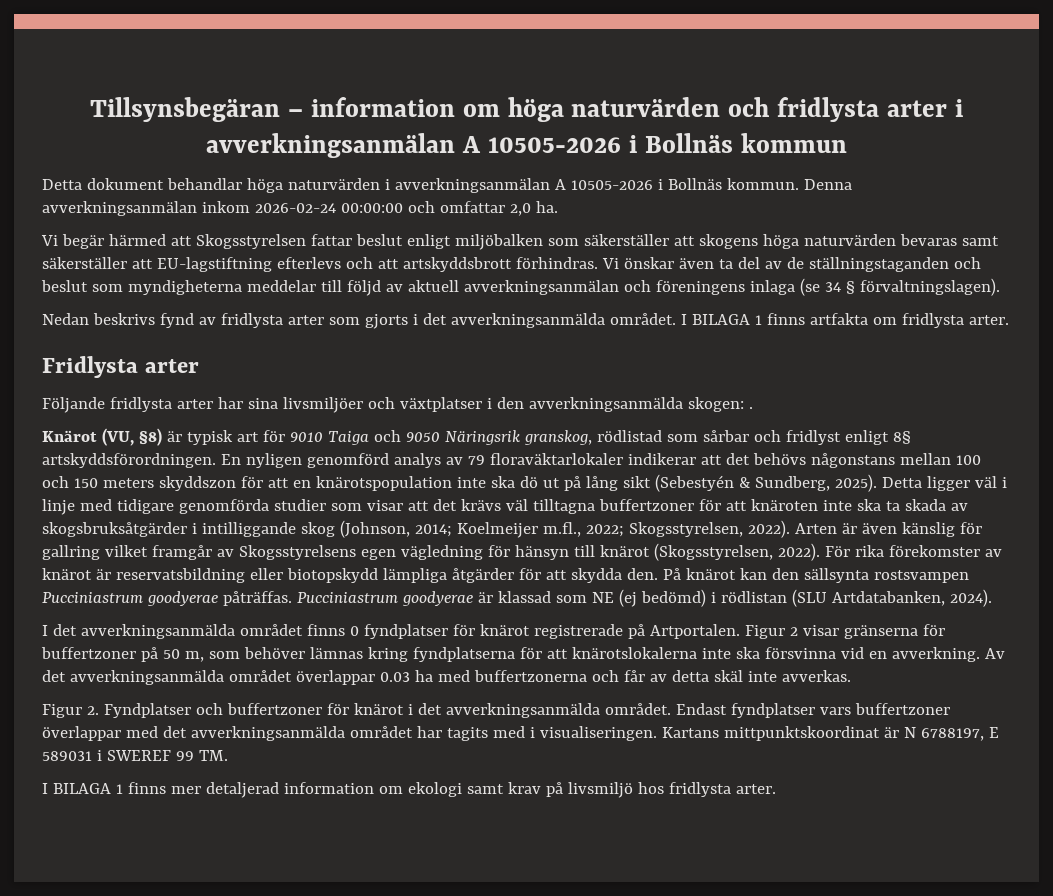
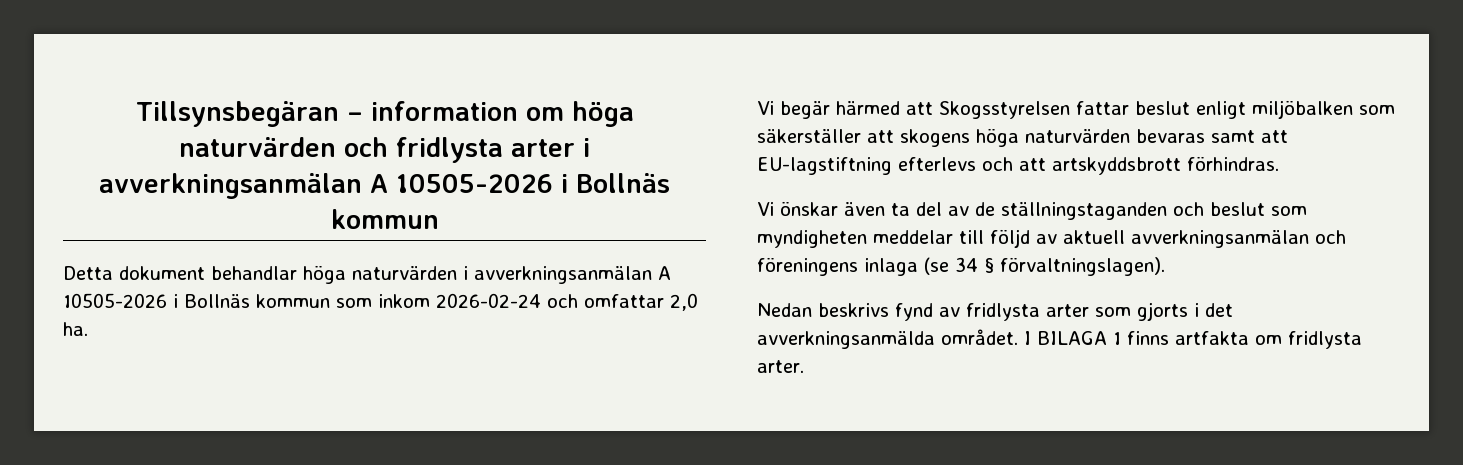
- Detta dokument behandlar höga naturvärden i avverkningsanmälan A 10505-2026 i Bollnäs kommun. Denna avverkningsanmälan inkom 2026-02-24 00:00:00 och omfattar 2,0 ha.
+ Detta dokument behandlar höga naturvärden i avverkningsanmälan A 10505-2026 i Bollnäs kommun som inkom 2026-02-24 och omfattar 2,0 ha.
- Vi begär härmed att Skogsstyrelsen fattar beslut enligt miljöbalken som säkerställer att skogens höga naturvärden bevaras samt säkerställer att EU-lagstiftning efterlevs och att artskyddsbrott förhindras. Vi önskar även ta del av de ställningstaganden och beslut som myndigheterna meddelar till följd av aktuell avverkningsanmälan och föreningens inlaga (se 34 § förvaltningslagen).
+ Vi begär härmed att Skogsstyrelsen fattar beslut enligt miljöbalken som säkerställer att skogens höga naturvärden bevaras samt att EU-lagstiftning efterlevs och att artskyddsbrott förhindras.
+ Vi önskar även ta del av de ställningstaganden och beslut som myndigheten meddelar till följd av aktuell avverkningsanmälan och föreningens inlaga (se 34 § förvaltningslagen).
- Fridlysta arter
- Följande fridlysta arter har sina livsmiljöer och växtplatser i den avverkningsanmälda skogen: .
- Knärot (VU, §8) är typisk art för 9010 Taiga och 9050 Näringsrik granskog, rödlistad som sårbar och fridlyst enligt 8§ artskyddsförordningen. En nyligen genomförd analys av 79 floraväktarlokaler indikerar att det behövs någonstans mellan 100 och 150 meters skyddszon för att en knärotspopulation inte ska dö ut på lång sikt (Sebestyén & Sundberg, 2025). Detta ligger väl i linje med tidigare genomförda studier som visar att det krävs väl tilltagna buffertzoner för att knäroten inte ska ta skada av skogsbruksåtgärder i intilliggande skog (Johnson, 2014; Koelmeijer m.fl., 2022; Skogsstyrelsen, 2022). Arten är även känslig för gallring vilket framgår av Skogsstyrelsens egen vägledning för hänsyn till knärot (Skogsstyrelsen, 2022). För rika förekomster av knärot är reservatsbildning eller biotopskydd lämpliga åtgärder för att skydda den. På knärot kan den sällsynta rostsvampen Pucciniastrum goodyerae påträffas. Pucciniastrum goodyerae är klassad som NE (ej bedömd) i rödlistan (SLU Artdatabanken, 2024).
- I det avverkningsanmälda området finns 0 fyndplatser för knärot registrerade på Artportalen. Figur 2 visar gränserna för buffertzoner på 50 m, som behöver lämnas kring fyndplatserna för att knärotslokalerna inte ska försvinna vid en avverkning. Av det avverkningsanmälda området överlappar 0.03 ha med buffertzonerna och får av detta skäl inte avverkas.
- Figur 2. Fyndplatser och buffertzoner för knärot i det avverkningsanmälda området. Endast fyndplatser vars buffertzoner överlappar med det avverkningsanmälda området har tagits med i visualiseringen. Kartans mittpunktskoordinat är N 6788197, E 589031 i SWEREF 99 TM.
- I BILAGA 1 finns mer detaljerad information om ekologi samt krav på livsmiljö hos fridlysta arter.

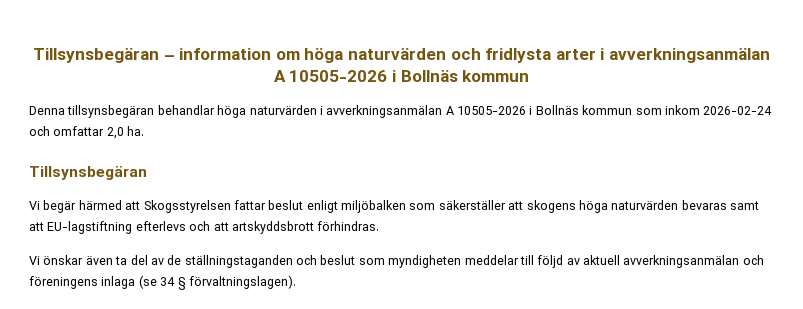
- Detta dokument behandlar höga naturvärden i avverkningsanmälan A 10505-2026 i Bollnäs kommun som inkom 2026-02-24 och omfattar 2,0 ha.
+ Denna tillsynsbegäran behandlar höga naturvärden i avverkningsanmälan A 10505-2026 i Bollnäs kommun som inkom 2026-02-24 och omfattar 2,0 ha.
+ Tillsynsbegäran
- Nedan beskrivs fynd av fridlysta arter som gjorts i det avverkningsanmälda området. I BILAGA 1 finns artfakta om fridlysta arter.

